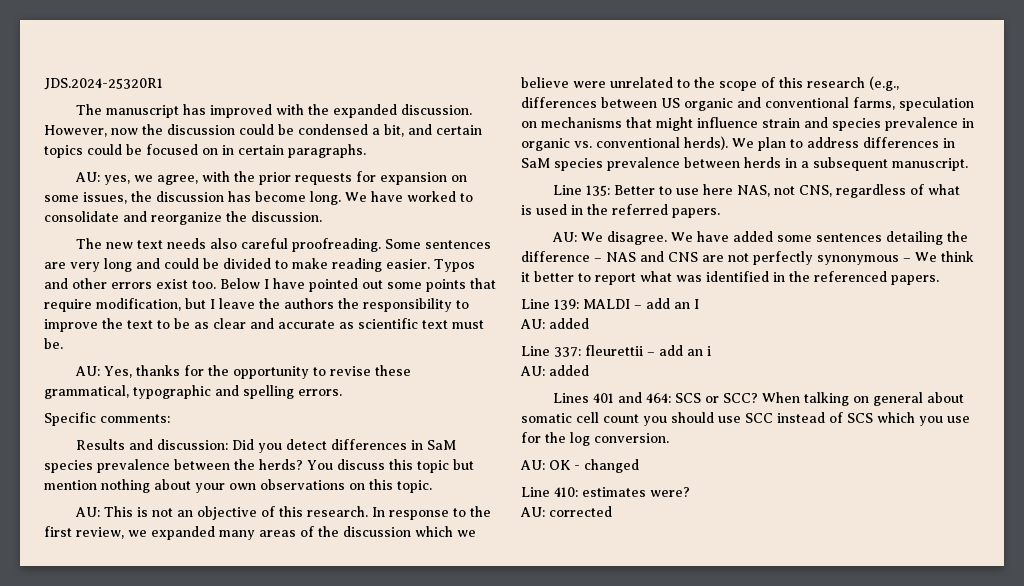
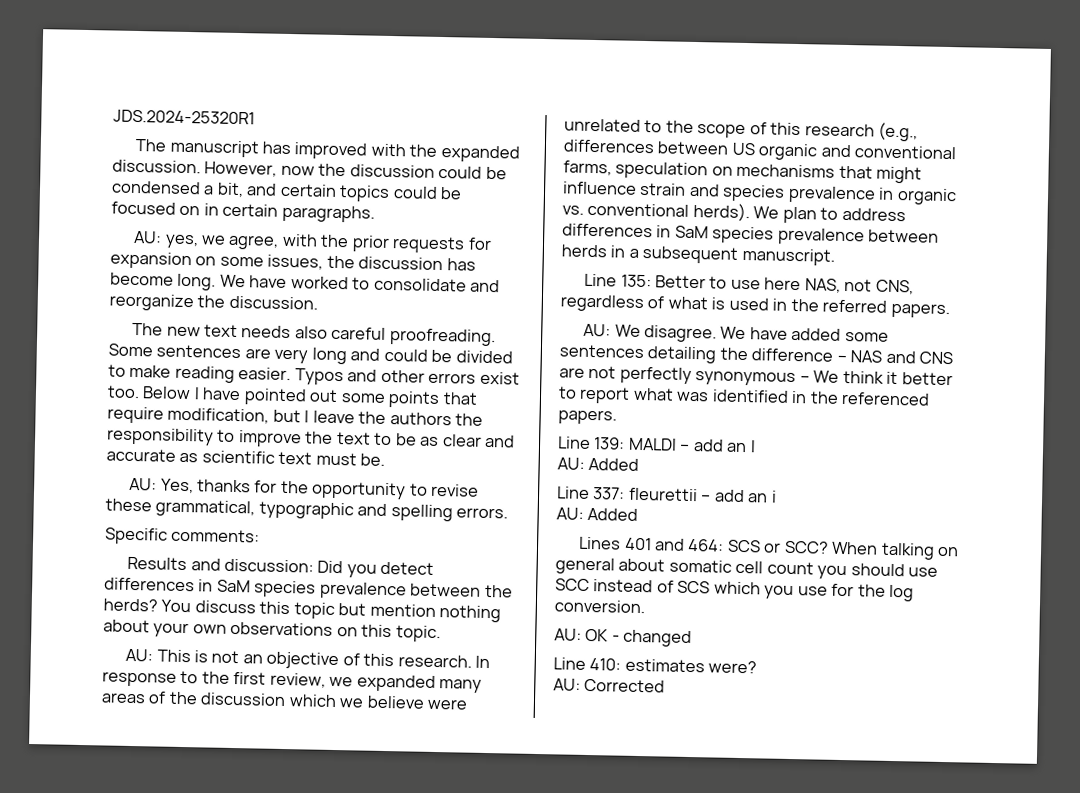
  Line 139: MALDI – add an I
- AU: added
+ AU: Added
  Line 337: fleurettii – add an i
- AU: added
+ AU: Added
- AU: corrected
+ AU: Corrected

